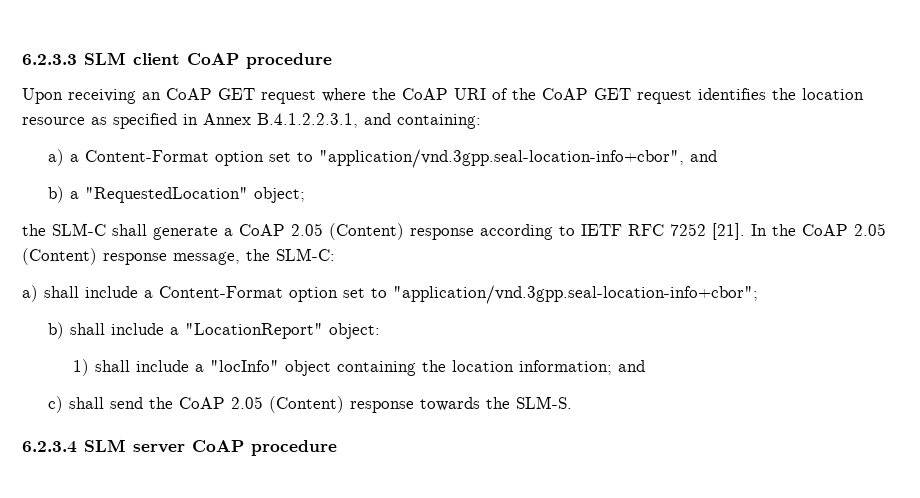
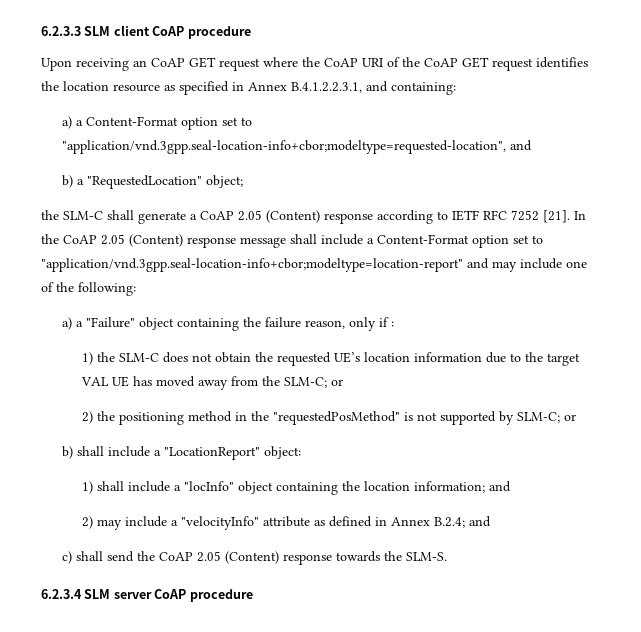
- a) a Content-Format option set to "application/vnd.3gpp.seal-location-info+cbor", and
+ a) a Content-Format option set to "application/vnd.3gpp.seal-location-info+cbor;modeltype=requested-location", and
- In the CoAP 2.05 (Content) response message, the SLM-C:
- a) shall include a Content-Format option set to "application/vnd.3gpp.seal-location-info+cbor";
+ In the CoAP 2.05 (Content) response message shall include a Content-Format option set to "application/vnd.3gpp.seal-location-info+cbor;modeltype=location-report" and may include one of the following:
+ a) a "Failure" object containing the failure reason, only if :
+ 1) the SLM-C does not obtain the requested UE’s location information due to the target VAL UE has moved away from the SLM-C; or
+ 2) the positioning method in the "requestedPosMethod" is not supported by SLM-C; or
+ 2) may include a "velocityInfo" attribute as defined in Annex B.2.4; and

